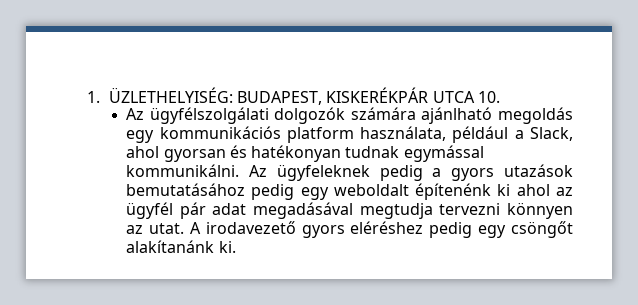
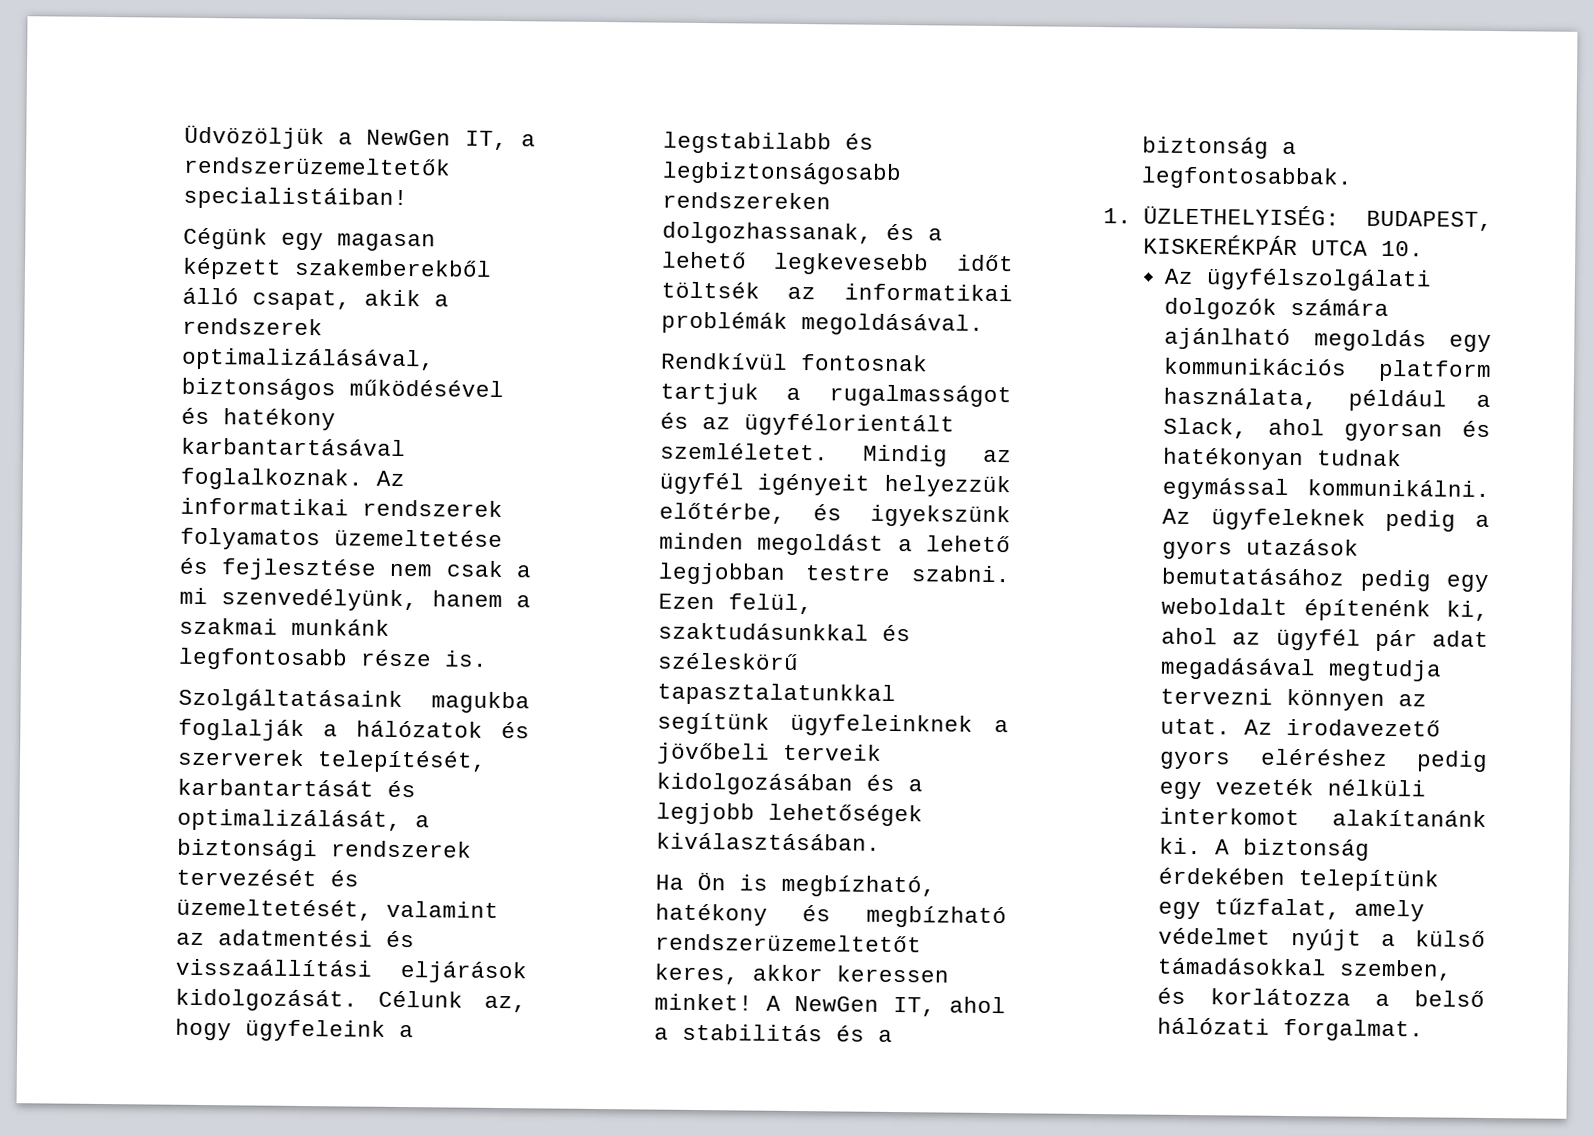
+ Üdvözöljük a NewGen IT, a rendszerüzemeltetők specialistáiban!
+ Cégünk egy magasan képzett szakemberekből álló csapat, akik a rendszerek optimalizálásával, biztonságos működésével és hatékony karbantartásával foglalkoznak. Az informatikai rendszerek folyamatos üzemeltetése és fejlesztése nem csak a mi szenvedélyünk, hanem a szakmai munkánk legfontosabb része is.
+ Szolgáltatásaink magukba foglalják a hálózatok és szerverek telepítését, karbantartását és optimalizálását, a biztonsági rendszerek tervezését és üzemeltetését, valamint az adatmentési és visszaállítási eljárások kidolgozását. Célunk az, hogy ügyfeleink a legstabilabb és legbiztonságosabb rendszereken dolgozhassanak, és a lehető legkevesebb időt töltsék az informatikai problémák megoldásával.
+ Rendkívül fontosnak tartjuk a rugalmasságot és az ügyfélorientált szemléletet. Mindig az ügyfél igényeit helyezzük előtérbe, és igyekszünk minden megoldást a lehető legjobban testre szabni. Ezen felül, szaktudásunkkal és széleskörű tapasztalatunkkal segítünk ügyfeleinknek a jövőbeli terveik kidolgozásában és a legjobb lehetőségek kiválasztásában.
+ Ha Ön is megbízható, hatékony és megbízható rendszerüzemeltetőt keres, akkor keressen minket! A NewGen IT, ahol a stabilitás és a biztonság a legfontosabbak.
- Az ügyfeleknek pedig a gyors utazások bemutatásához pedig egy weboldalt építenénk ki ahol az ügyfél pár adat megadásával megtudja tervezni könnyen az utat.
+ Az ügyfeleknek pedig a gyors utazások bemutatásához pedig egy weboldalt építenénk ki, ahol az ügyfél pár adat megadásával megtudja tervezni könnyen az utat.
- A irodavezető gyors eléréshez pedig egy csöngőt alakítanánk ki.
+ Az irodavezető gyors eléréshez pedig egy vezeték nélküli interkomot alakítanánk ki. A biztonság érdekében telepítünk egy tűzfalat, amely védelmet nyújt a külső támadásokkal szemben, és korlátozza a belső hálózati forgalmat.

